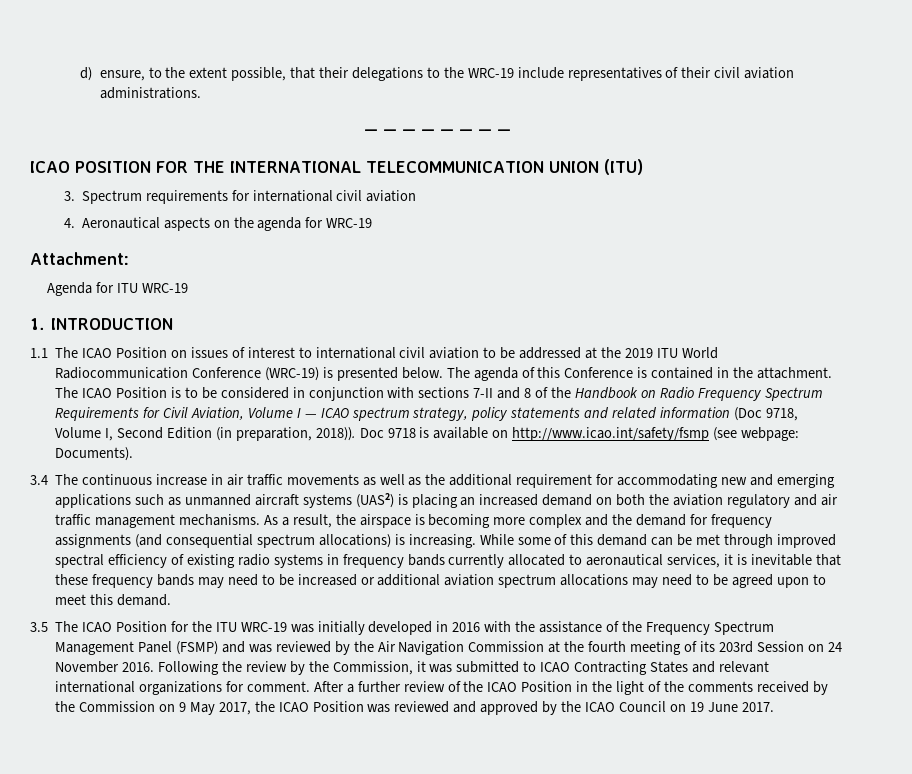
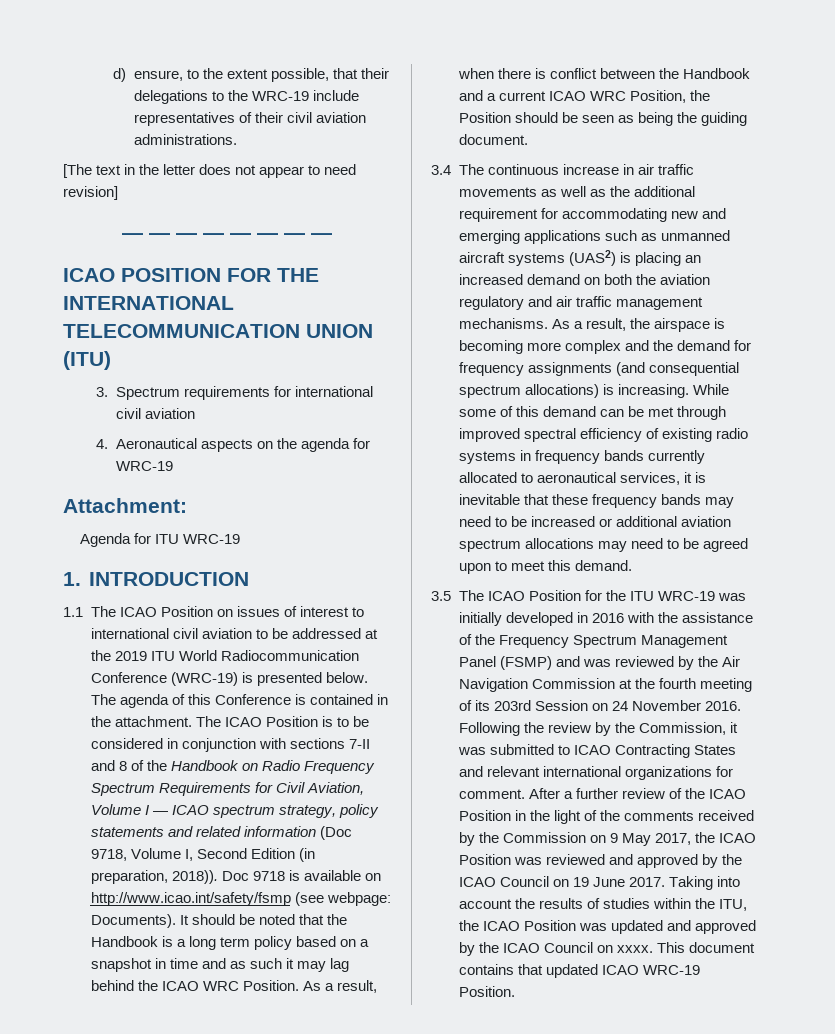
+ [The text in the letter does not appear to need revision]
+ It should be noted that the Handbook is a long term policy based on a snapshot in time and as such it may lag behind the ICAO WRC Position. As a result, when there is conflict between the Handbook and a current ICAO WRC Position, the Position should be seen as being the guiding document.
+ Taking into account the results of studies within the ITU, the ICAO Position was updated and approved by the ICAO Council on xxxx. This document contains that updated ICAO WRC-19 Position.

